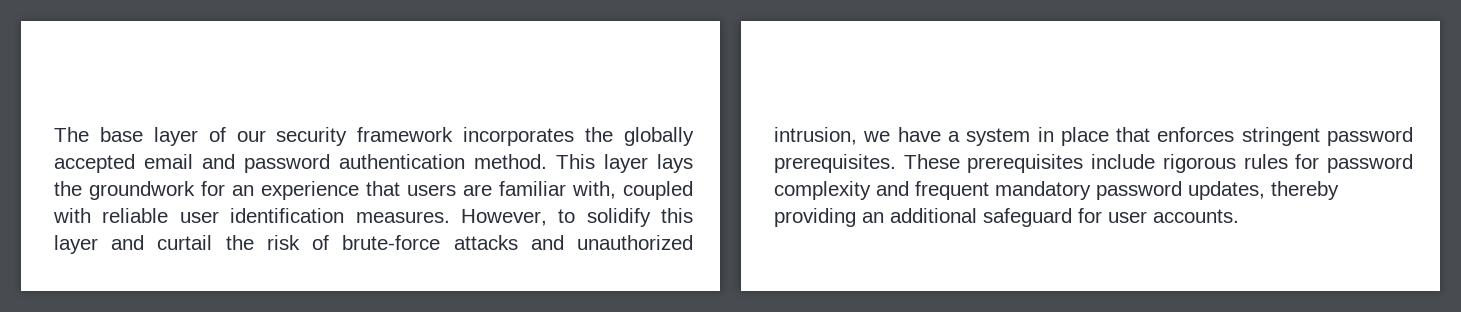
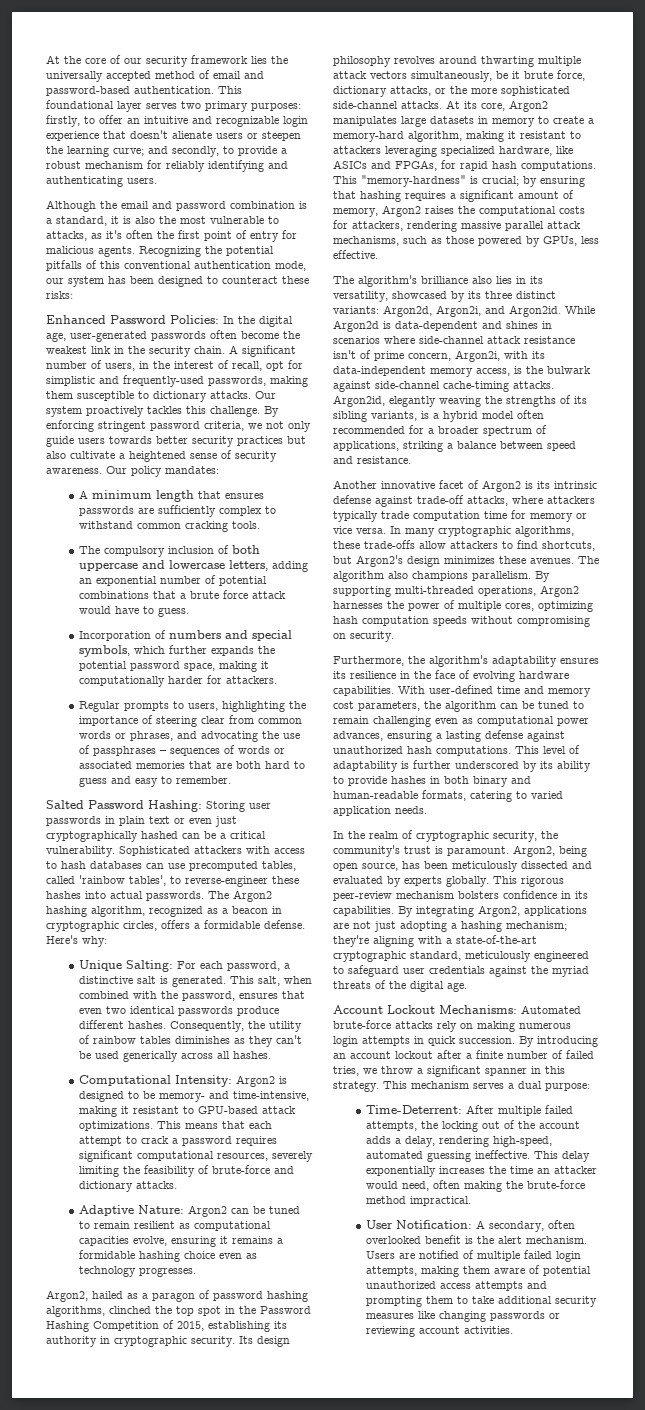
- The base layer of our security framework incorporates the globally accepted email and password authentication method. This layer lays the groundwork for an experience that users are familiar with, coupled with reliable user identification measures. However, to solidify this layer and curtail the risk of brute-force attacks and unauthorized intrusion, we have a system in place that enforces stringent password prerequisites. These prerequisites include rigorous rules for password complexity and frequent mandatory password updates, thereby providing an additional safeguard for user accounts.
+ At the core of our security framework lies the universally accepted method of email and password-based authentication. This foundational layer serves two primary purposes: firstly, to offer an intuitive and recognizable login experience that doesn't alienate users or steepen the learning curve; and secondly, to provide a robust mechanism for reliably identifying and authenticating users.
+ Although the email and password combination is a standard, it is also the most vulnerable to attacks, as it's often the first point of entry for malicious agents. Recognizing the potential pitfalls of this conventional authentication mode, our system has been designed to counteract these risks:
+ Enhanced Password Policies: In the digital age, user-generated passwords often become the weakest link in the security chain. A significant number of users, in the interest of recall, opt for simplistic and frequently-used passwords, making them susceptible to dictionary attacks. Our system proactively tackles this challenge. By enforcing stringent password criteria, we not only guide users towards better security practices but also cultivate a heightened sense of security awareness. Our policy mandates:
+ A minimum length that ensures passwords are sufficiently complex to withstand common cracking tools.
+ The compulsory inclusion of both uppercase and lowercase letters, adding an exponential number of potential combinations that a brute force attack would have to guess.
+ Incorporation of numbers and special symbols, which further expands the potential password space, making it computationally harder for attackers.
+ Regular prompts to users, highlighting the importance of steering clear from common words or phrases, and advocating the use of passphrases – sequences of words or associated memories that are both hard to guess and easy to remember.
+ Salted Password Hashing: Storing user passwords in plain text or even just cryptographically hashed can be a critical vulnerability. Sophisticated attackers with access to hash databases can use precomputed tables, called 'rainbow tables', to reverse-engineer these hashes into actual passwords. The Argon2 hashing algorithm, recognized as a beacon in cryptographic circles, offers a formidable defense. Here's why:
+ Unique Salting: For each password, a distinctive salt is generated. This salt, when combined with the password, ensures that even two identical passwords produce different hashes. Consequently, the utility of rainbow tables diminishes as they can't be used generically across all hashes.
+ Computational Intensity: Argon2 is designed to be memory- and time-intensive, making it resistant to GPU-based attack optimizations. This means that each attempt to crack a password requires significant computational resources, severely limiting the feasibility of brute-force and dictionary attacks.
+ Adaptive Nature: Argon2 can be tuned to remain resilient as computational capacities evolve, ensuring it remains a formidable hashing choice even as technology progresses.
+ Argon2, hailed as a paragon of password hashing algorithms, clinched the top spot in the Password Hashing Competition of 2015, establishing its authority in cryptographic security. Its design philosophy revolves around thwarting multiple attack vectors simultaneously, be it brute force, dictionary attacks, or the more sophisticated side-channel attacks. At its core, Argon2 manipulates large datasets in memory to create a memory-hard algorithm, making it resistant to attackers leveraging specialized hardware, like ASICs and FPGAs, for rapid hash computations. This "memory-hardness" is crucial; by ensuring that hashing requires a significant amount of memory, Argon2 raises the computational costs for attackers, rendering massive parallel attack mechanisms, such as those powered by GPUs, less effective.
+ The algorithm's brilliance also lies in its versatility, showcased by its three distinct variants: Argon2d, Argon2i, and Argon2id. While Argon2d is data-dependent and shines in scenarios where side-channel attack resistance isn't of prime concern, Argon2i, with its data-independent memory access, is the bulwark against side-channel cache-timing attacks. Argon2id, elegantly weaving the strengths of its sibling variants, is a hybrid model often recommended for a broader spectrum of applications, striking a balance between speed and resistance.
+ Another innovative facet of Argon2 is its intrinsic defense against trade-off attacks, where attackers typically trade computation time for memory or vice versa. In many cryptographic algorithms, these trade-offs allow attackers to find shortcuts, but Argon2's design minimizes these avenues. The algorithm also champions parallelism. By supporting multi-threaded operations, Argon2 harnesses the power of multiple cores, optimizing hash computation speeds without compromising on security.
+ Furthermore, the algorithm's adaptability ensures its resilience in the face of evolving hardware capabilities. With user-defined time and memory cost parameters, the algorithm can be tuned to remain challenging even as computational power advances, ensuring a lasting defense against unauthorized hash computations. This level of adaptability is further underscored by its ability to provide hashes in both binary and human-readable formats, catering to varied application needs.
+ In the realm of cryptographic security, the community's trust is paramount. Argon2, being open source, has been meticulously dissected and evaluated by experts globally. This rigorous peer-review mechanism bolsters confidence in its capabilities. By integrating Argon2, applications are not just adopting a hashing mechanism; they're aligning with a state-of-the-art cryptographic standard, meticulously engineered to safeguard user credentials against the myriad threats of the digital age.
+ Account Lockout Mechanisms: Automated brute-force attacks rely on making numerous login attempts in quick succession. By introducing an account lockout after a finite number of failed tries, we throw a significant spanner in this strategy. This mechanism serves a dual purpose:
+ Time-Deterrent: After multiple failed attempts, the locking out of the account adds a delay, rendering high-speed, automated guessing ineffective. This delay exponentially increases the time an attacker would need, often making the brute-force method impractical.
+ User Notification: A secondary, often overlooked benefit is the alert mechanism. Users are notified of multiple failed login attempts, making them aware of potential unauthorized access attempts and prompting them to take additional security measures like changing passwords or reviewing account activities.

